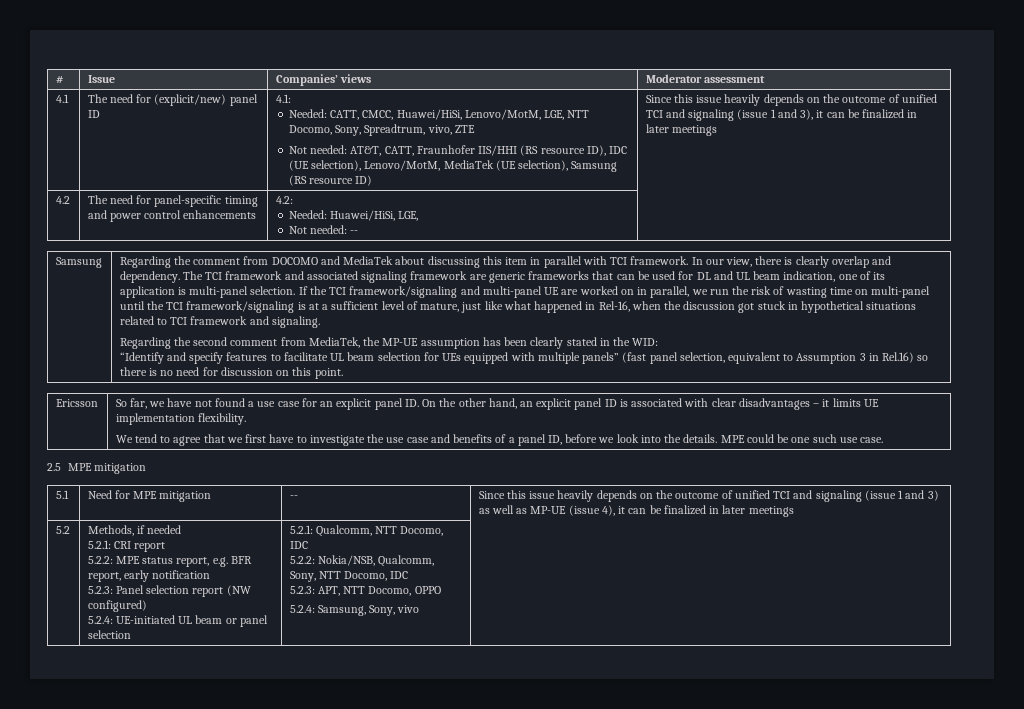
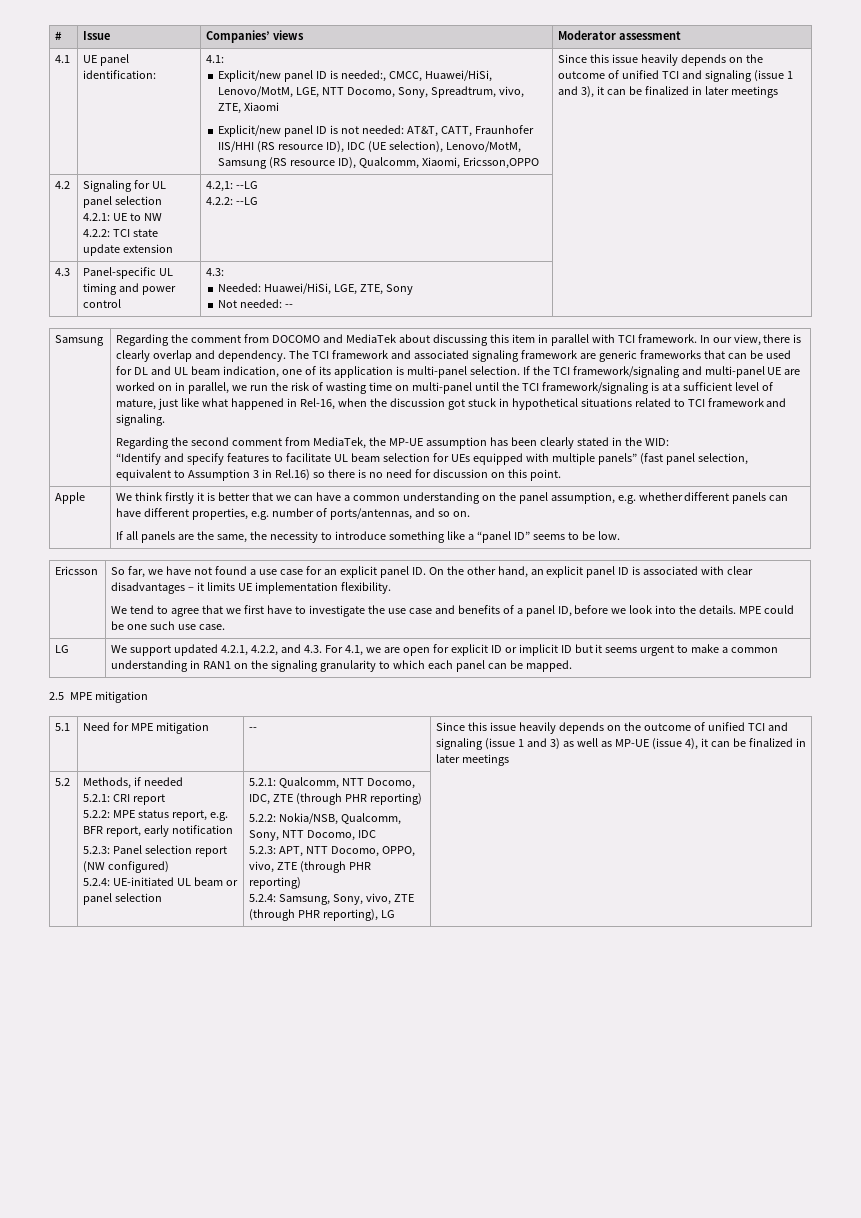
- The need for (explicit/new) panel ID | 4.1:
- Needed: CATT, CMCC, Huawei/HiSi, Lenovo/MotM, LGE, NTT Docomo, Sony, Spreadtrum, vivo, ZTE
- Not needed: AT&T, CATT, Fraunhofer IIS/HHI (RS resource ID), IDC (UE selection), Lenovo/MotM, MediaTek (UE selection), Samsung (RS resource ID)
+ UE panel identification: | 4.1:
+ Explicit/new panel ID is needed:, CMCC, Huawei/HiSi, Lenovo/MotM, LGE, NTT Docomo, Sony, Spreadtrum, vivo, ZTE, Xiaomi
+ Explicit/new panel ID is not needed: AT&T, CATT, Fraunhofer IIS/HHI (RS resource ID), IDC (UE selection), Lenovo/MotM, Samsung (RS resource ID), Qualcomm, Xiaomi, Ericsson,OPPO
- 4.2 | The need for panel-specific timing and power control enhancements | 4.2:
- Needed: Huawei/HiSi, LGE,
+ 4.2 | Signaling for UL panel selection
+ 4.2.1: UE to NW
+ 4.2.2: TCI state update extension | 4.2,1: --LG
+ 4.2.2: --LG |
+ 4.3 | Panel-specific UL timing and power control | 4.3:
+ Needed: Huawei/HiSi, LGE, ZTE, Sony
+ Apple | We think firstly it is better that we can have a common understanding on the panel assumption, e.g. whether different panels can have different properties, e.g. number of ports/antennas, and so on.
+ If all panels are the same, the necessity to introduce something like a “panel ID” seems to be low.
+ LG | We support updated 4.2.1, 4.2.2, and 4.3. For 4.1, we are open for explicit ID or implicit ID but it seems urgent to make a common understanding in RAN1 on the signaling granularity to which each panel can be mapped.
- 5.2.1: Qualcomm, NTT Docomo, IDC
+ 5.2.1: Qualcomm, NTT Docomo, IDC, ZTE (through PHR reporting)
- 5.2.3: APT, NTT Docomo, OPPO
- 5.2.4: Samsung, Sony, vivo
+ 5.2.3: APT, NTT Docomo, OPPO, vivo, ZTE (through PHR reporting)
+ 5.2.4: Samsung, Sony, vivo, ZTE (through PHR reporting), LG

